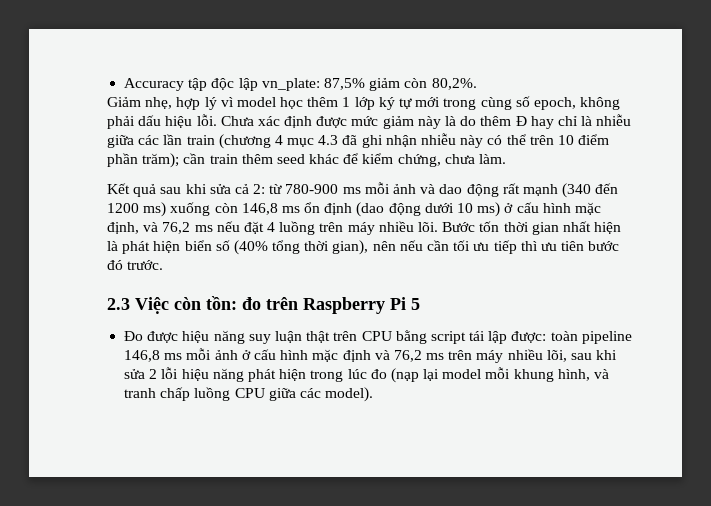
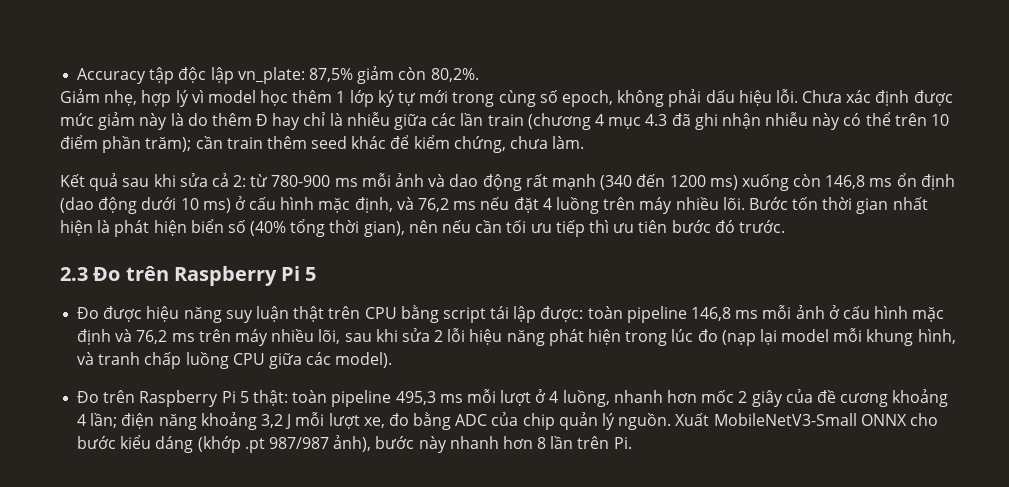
- 2.3 Việc còn tồn: đo trên Raspberry Pi 5
+ 2.3 Đo trên Raspberry Pi 5
+ Đo trên Raspberry Pi 5 thật: toàn pipeline 495,3 ms mỗi lượt ở 4 luồng, nhanh hơn mốc 2 giây của đề cương khoảng 4 lần; điện năng khoảng 3,2 J mỗi lượt xe, đo bằng ADC của chip quản lý nguồn. Xuất MobileNetV3-Small ONNX cho bước kiểu dáng (khớp .pt 987/987 ảnh), bước này nhanh hơn 8 lần trên Pi.

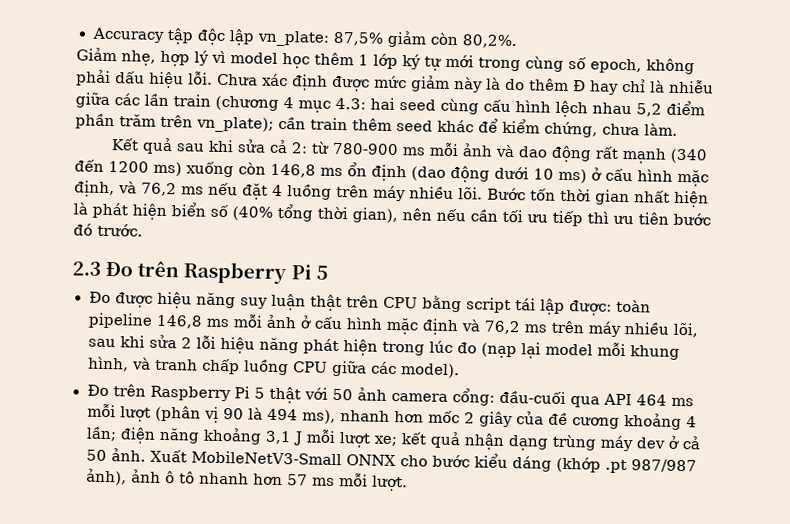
- Chưa xác định được mức giảm này là do thêm Đ hay chỉ là nhiễu giữa các lần train (chương 4 mục 4.3 đã ghi nhận nhiễu này có thể trên 10 điểm phần trăm); cần train thêm seed khác để kiểm chứng, chưa làm.
+ Chưa xác định được mức giảm này là do thêm Đ hay chỉ là nhiễu giữa các lần train (chương 4 mục 4.3: hai seed cùng cấu hình lệch nhau 5,2 điểm phần trăm trên vn_plate); cần train thêm seed khác để kiểm chứng, chưa làm.
- Đo trên Raspberry Pi 5 thật: toàn pipeline 495,3 ms mỗi lượt ở 4 luồng, nhanh hơn mốc 2 giây của đề cương khoảng 4 lần; điện năng khoảng 3,2 J mỗi lượt xe, đo bằng ADC của chip quản lý nguồn.
+ Đo trên Raspberry Pi 5 thật với 50 ảnh camera cổng: đầu-cuối qua API 464 ms mỗi lượt (phân vị 90 là 494 ms), nhanh hơn mốc 2 giây của đề cương khoảng 4 lần; điện năng khoảng 3,1 J mỗi lượt xe; kết quả nhận dạng trùng máy dev ở cả 50 ảnh.
- Xuất MobileNetV3-Small ONNX cho bước kiểu dáng (khớp .pt 987/987 ảnh), bước này nhanh hơn 8 lần trên Pi.
+ Xuất MobileNetV3-Small ONNX cho bước kiểu dáng (khớp .pt 987/987 ảnh), ảnh ô tô nhanh hơn 57 ms mỗi lượt.

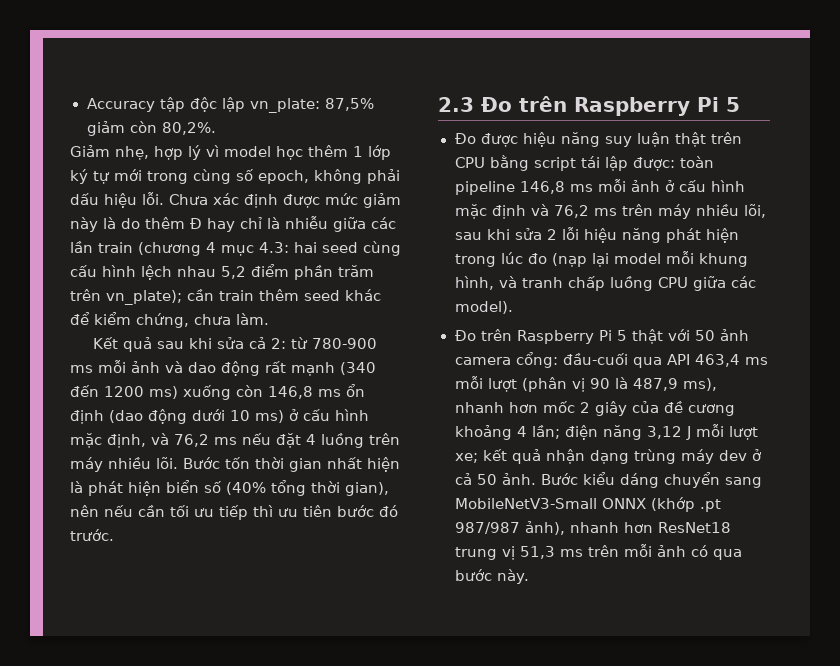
- Đo trên Raspberry Pi 5 thật với 50 ảnh camera cổng: đầu-cuối qua API 464 ms mỗi lượt (phân vị 90 là 494 ms), nhanh hơn mốc 2 giây của đề cương khoảng 4 lần; điện năng khoảng 3,1 J mỗi lượt xe; kết quả nhận dạng trùng máy dev ở cả 50 ảnh.
+ Đo trên Raspberry Pi 5 thật với 50 ảnh camera cổng: đầu-cuối qua API 463,4 ms mỗi lượt (phân vị 90 là 487,9 ms), nhanh hơn mốc 2 giây của đề cương khoảng 4 lần; điện năng 3,12 J mỗi lượt xe; kết quả nhận dạng trùng máy dev ở cả 50 ảnh.
- Xuất MobileNetV3-Small ONNX cho bước kiểu dáng (khớp .pt 987/987 ảnh), ảnh ô tô nhanh hơn 57 ms mỗi lượt.
+ Bước kiểu dáng chuyển sang MobileNetV3-Small ONNX (khớp .pt 987/987 ảnh), nhanh hơn ResNet18 trung vị 51,3 ms trên mỗi ảnh có qua bước này.

